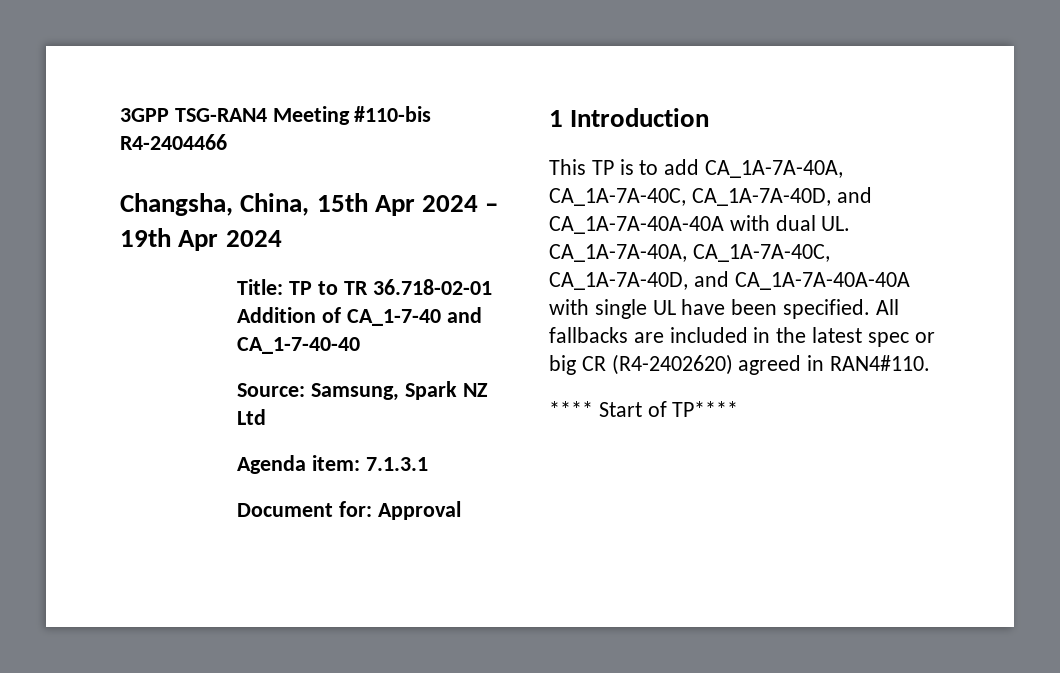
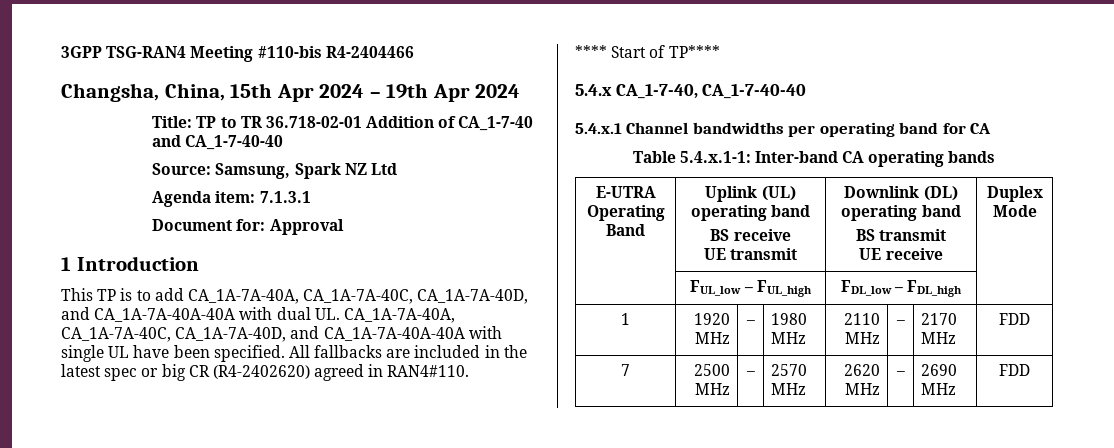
+ 5.4.x CA_1-7-40, CA_1-7-40-40
+ 5.4.x.1 Channel bandwidths per operating band for CA
+ Table 5.4.x.1-1: Inter-band CA operating bands
+ E-UTRA Operating Band | Uplink (UL) operating band
+ BS receive
+ UE transmit | Downlink (DL) operating band
+ BS transmit
+ UE receive | Duplex Mode
+ | FUL_low – FUL_high | FDL_low – FDL_high |
+ 1 | 1920 MHz | – | 1980 MHz | 2110 MHz | – | 2170 MHz | FDD
+ 7 | 2500 MHz | – | 2570 MHz | 2620 MHz | – | 2690 MHz | FDD

